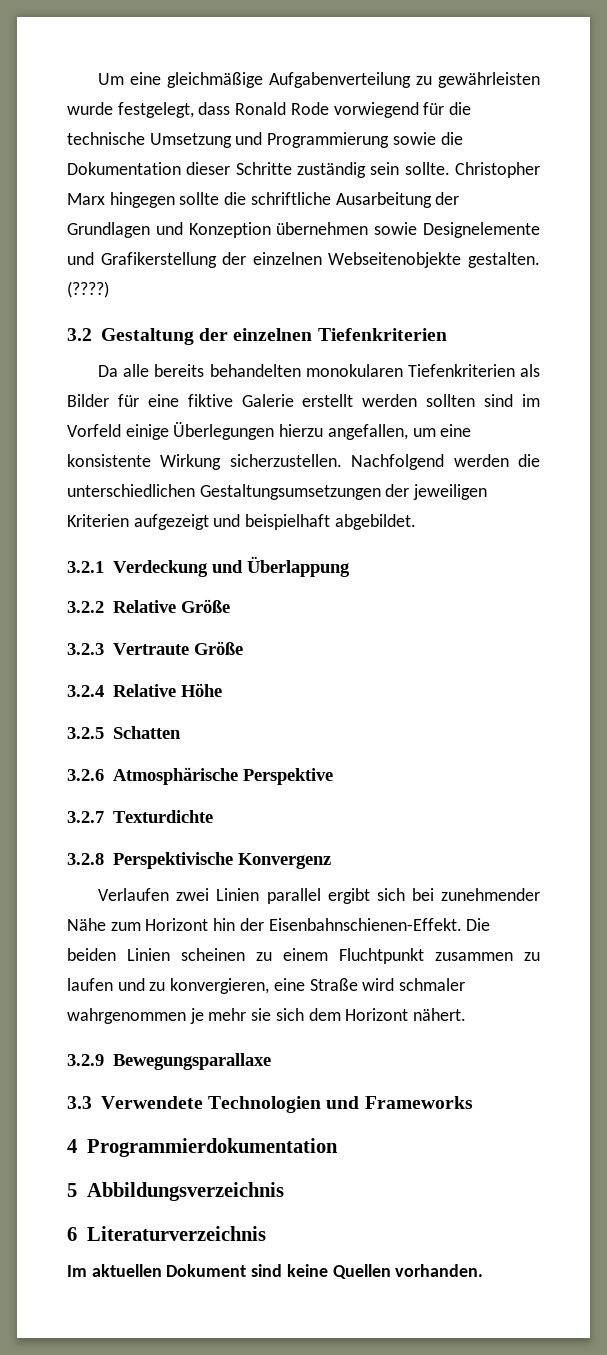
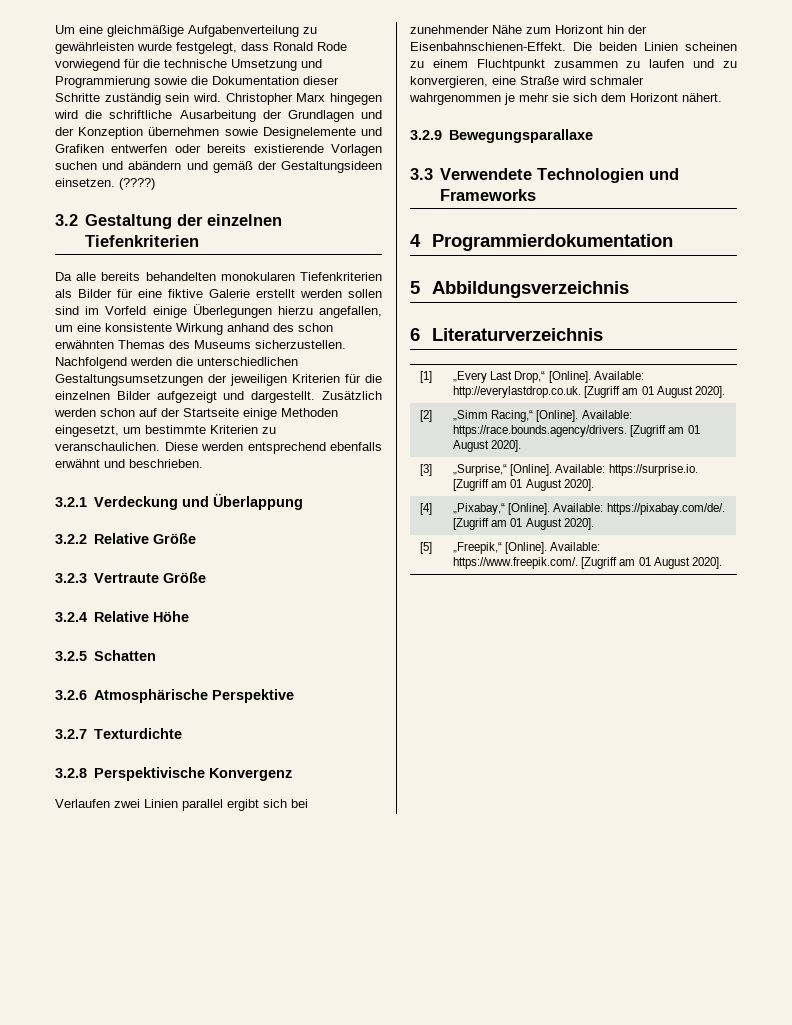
- Um eine gleichmäßige Aufgabenverteilung zu gewährleisten wurde festgelegt, dass Ronald Rode vorwiegend für die technische Umsetzung und Programmierung sowie die Dokumentation dieser Schritte zuständig sein sollte.
+ Um eine gleichmäßige Aufgabenverteilung zu gewährleisten wurde festgelegt, dass Ronald Rode vorwiegend für die technische Umsetzung und Programmierung sowie die Dokumentation dieser Schritte zuständig sein wird.
- Christopher Marx hingegen sollte die schriftliche Ausarbeitung der Grundlagen und Konzeption übernehmen sowie Designelemente und Grafikerstellung der einzelnen Webseitenobjekte gestalten.
+ Christopher Marx hingegen wird die schriftliche Ausarbeitung der Grundlagen und der Konzeption übernehmen sowie Designelemente und Grafiken entwerfen oder bereits existierende Vorlagen suchen und abändern und gemäß der Gestaltungsideen einsetzen.
- Da alle bereits behandelten monokularen Tiefenkriterien als Bilder für eine fiktive Galerie erstellt werden sollten sind im Vorfeld einige Überlegungen hierzu angefallen, um eine konsistente Wirkung sicherzustellen.
+ Da alle bereits behandelten monokularen Tiefenkriterien als Bilder für eine fiktive Galerie erstellt werden sollen sind im Vorfeld einige Überlegungen hierzu angefallen, um eine konsistente Wirkung anhand des schon erwähnten Themas des Museums sicherzustellen.
- Nachfolgend werden die unterschiedlichen Gestaltungsumsetzungen der jeweiligen Kriterien aufgezeigt und beispielhaft abgebildet.
+ Nachfolgend werden die unterschiedlichen Gestaltungsumsetzungen der jeweiligen Kriterien für die einzelnen Bilder aufgezeigt und dargestellt. Zusätzlich werden schon auf der Startseite einige Methoden eingesetzt, um bestimmte Kriterien zu veranschaulichen. Diese werden entsprechend ebenfalls erwähnt und beschrieben.
- Im aktuellen Dokument sind keine Quellen vorhanden.
+ [1] | „Every Last Drop,“ [Online]. Available: http://everylastdrop.co.uk. [Zugriff am 01 August 2020].
+ [2] | „Simm Racing,“ [Online]. Available: https://race.bounds.agency/drivers. [Zugriff am 01 August 2020].
+ [3] | „Surprise,“ [Online]. Available: https://surprise.io. [Zugriff am 01 August 2020].
+ [4] | „Pixabay,“ [Online]. Available: https://pixabay.com/de/. [Zugriff am 01 August 2020].
+ [5] | „Freepik,“ [Online]. Available: https://www.freepik.com/. [Zugriff am 01 August 2020].

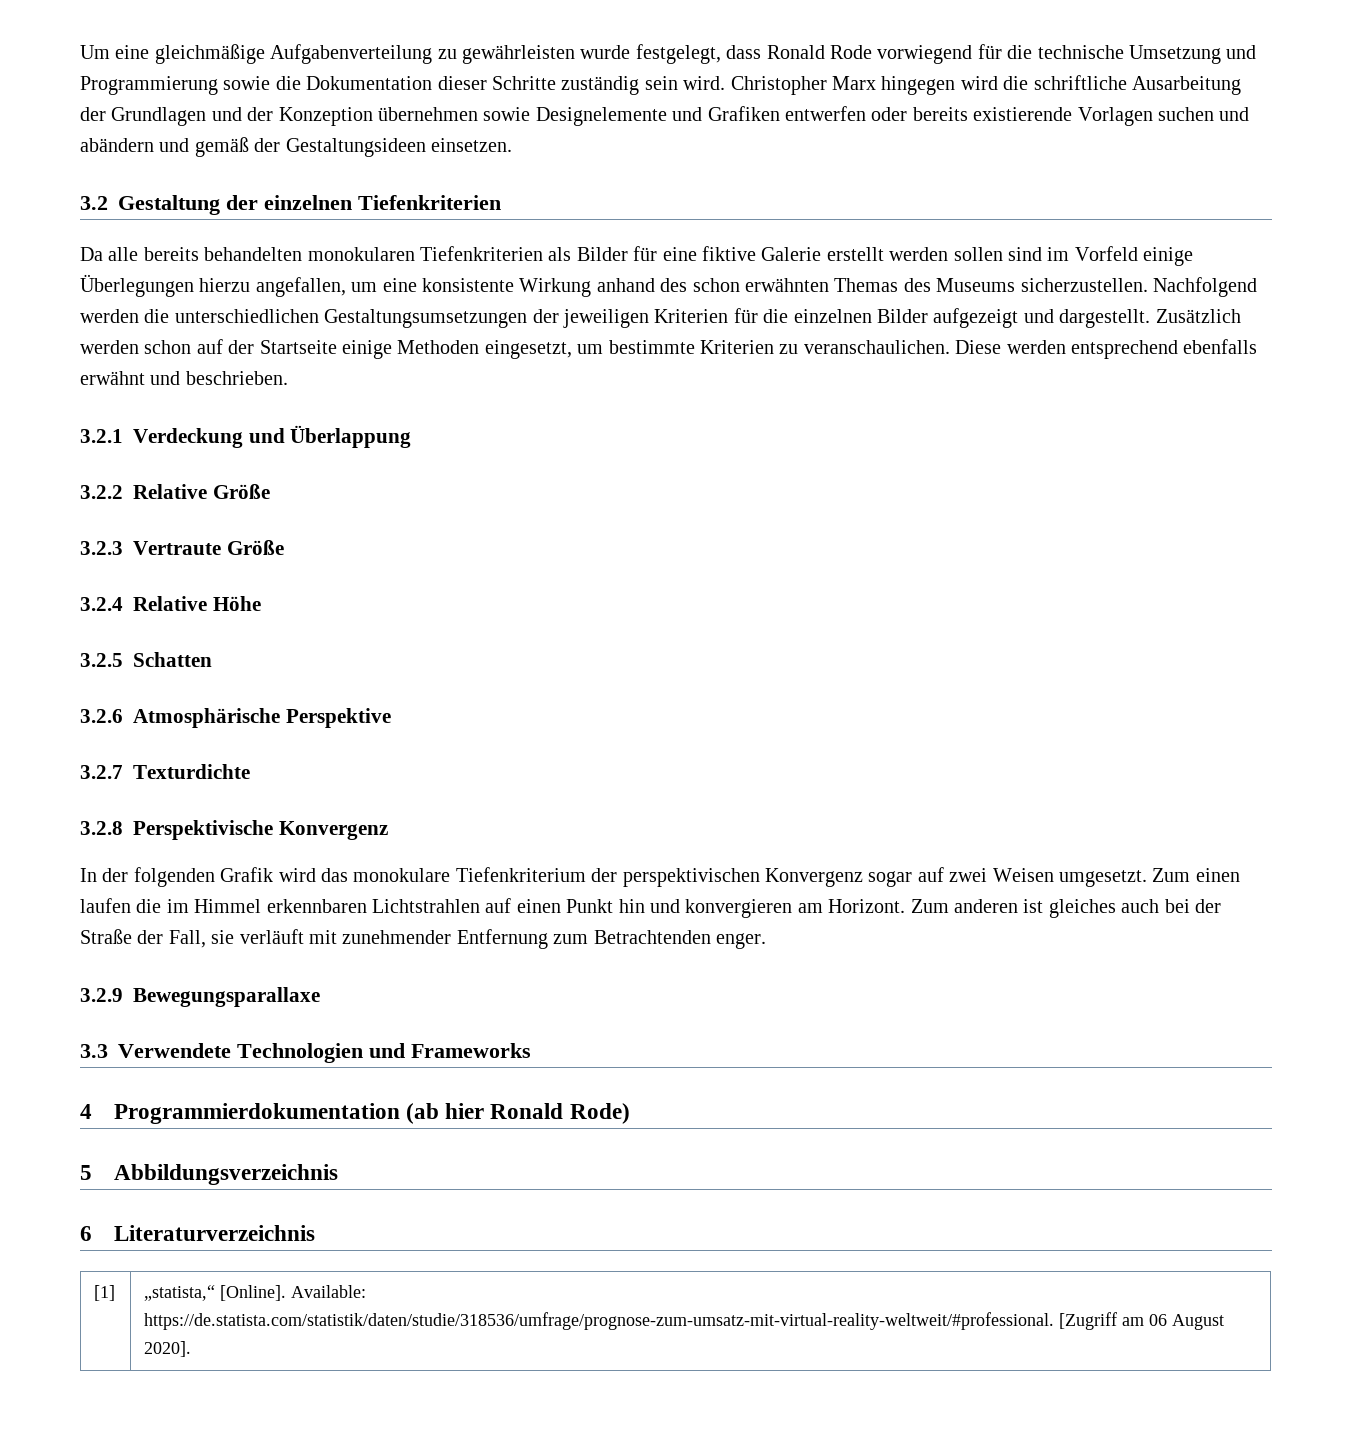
- (????)
- Verlaufen zwei Linien parallel ergibt sich bei zunehmender Nähe zum Horizont hin der Eisenbahnschienen-Effekt. Die beiden Linien scheinen zu einem Fluchtpunkt zusammen zu laufen und zu konvergieren, eine Straße wird schmaler wahrgenommen je mehr sie sich dem Horizont nähert.
+ In der folgenden Grafik wird das monokulare Tiefenkriterium der perspektivischen Konvergenz sogar auf zwei Weisen umgesetzt. Zum einen laufen die im Himmel erkennbaren Lichtstrahlen auf einen Punkt hin und konvergieren am Horizont. Zum anderen ist gleiches auch bei der Straße der Fall, sie verläuft mit zunehmender Entfernung zum Betrachtenden enger.
- 4 Programmierdokumentation
+ 4 Programmierdokumentation (ab hier Ronald Rode)
- [1] | „Every Last Drop,“ [Online]. Available: http://everylastdrop.co.uk. [Zugriff am 01 August 2020].
- [2] | „Simm Racing,“ [Online]. Available: https://race.bounds.agency/drivers. [Zugriff am 01 August 2020].
- [3] | „Surprise,“ [Online]. Available: https://surprise.io. [Zugriff am 01 August 2020].
- [4] | „Pixabay,“ [Online]. Available: https://pixabay.com/de/. [Zugriff am 01 August 2020].
- [5] | „Freepik,“ [Online]. Available: https://www.freepik.com/. [Zugriff am 01 August 2020].
+ [1] | „statista,“ [Online]. Available: https://de.statista.com/statistik/daten/studie/318536/umfrage/prognose-zum-umsatz-mit-virtual-reality-weltweit/#professional. [Zugriff am 06 August 2020].

